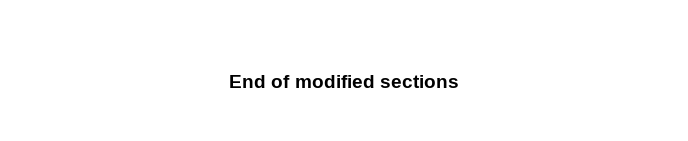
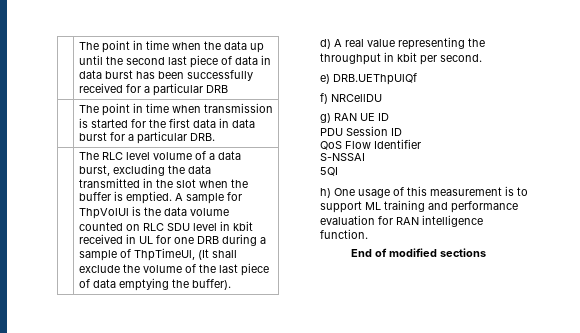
+ | The point in time when the data up until the second last piece of data in data burst has been successfully received for a particular DRB
+ | The point in time when transmission is started for the first data in data burst for a particular DRB.
+ | The RLC level volume of a data burst, excluding the data transmitted in the slot when the buffer is emptied. A sample for ThpVolUl is the data volume counted on RLC SDU level in kbit received in UL for one DRB during a sample of ThpTimeUl, (It shall exclude the volume of the last piece of data emptying the buffer).
+ d) A real value representing the throughput in kbit per second.
+ e) DRB.UEThpUlQf
+ f) NRCellDU
+ g) RAN UE ID
+ PDU Session ID
+ QoS Flow Identifier
+ S-NSSAI
+ 5QI
+ h) One usage of this measurement is to support ML training and performance evaluation for RAN intelligence function.

